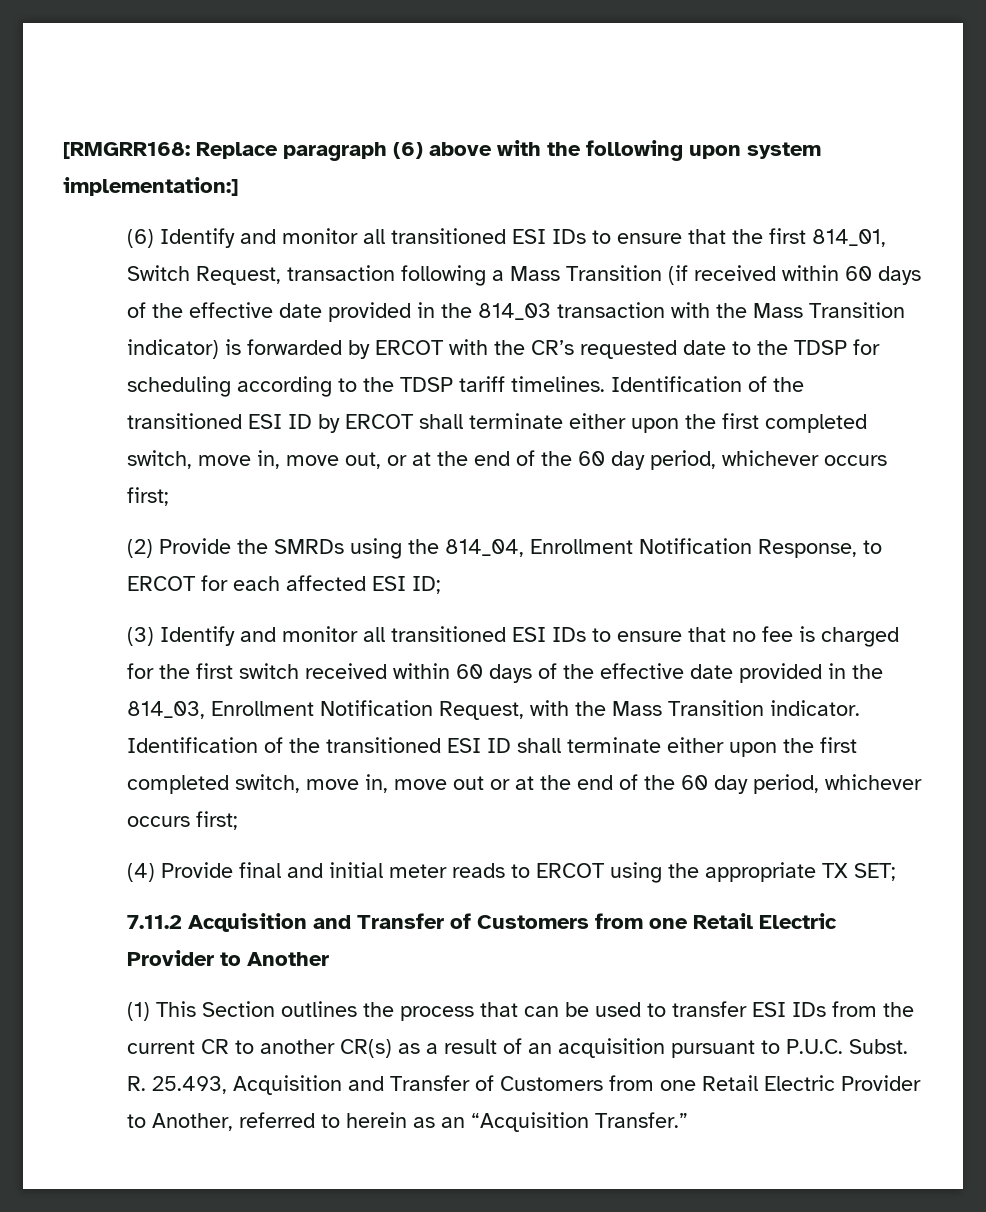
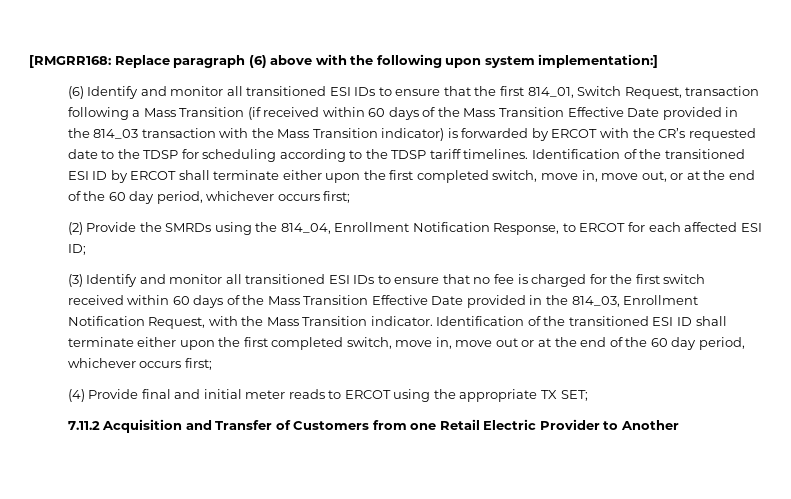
- (6) Identify and monitor all transitioned ESI IDs to ensure that the first 814_01, Switch Request, transaction following a Mass Transition (if received within 60 days of the effective date provided in the 814_03 transaction with the Mass Transition indicator) is forwarded by ERCOT with the CR’s requested date to the TDSP for scheduling according to the TDSP tariff timelines.
+ (6) Identify and monitor all transitioned ESI IDs to ensure that the first 814_01, Switch Request, transaction following a Mass Transition (if received within 60 days of the Mass Transition Effective Date provided in the 814_03 transaction with the Mass Transition indicator) is forwarded by ERCOT with the CR’s requested date to the TDSP for scheduling according to the TDSP tariff timelines.
- (3) Identify and monitor all transitioned ESI IDs to ensure that no fee is charged for the first switch received within 60 days of the effective date provided in the 814_03, Enrollment Notification Request, with the Mass Transition indicator.
+ (3) Identify and monitor all transitioned ESI IDs to ensure that no fee is charged for the first switch received within 60 days of the Mass Transition Effective Date provided in the 814_03, Enrollment Notification Request, with the Mass Transition indicator.
- (1) This Section outlines the process that can be used to transfer ESI IDs from the current CR to another CR(s) as a result of an acquisition pursuant to P.U.C. Subst. R. 25.493, Acquisition and Transfer of Customers from one Retail Electric Provider to Another, referred to herein as an “Acquisition Transfer.”

